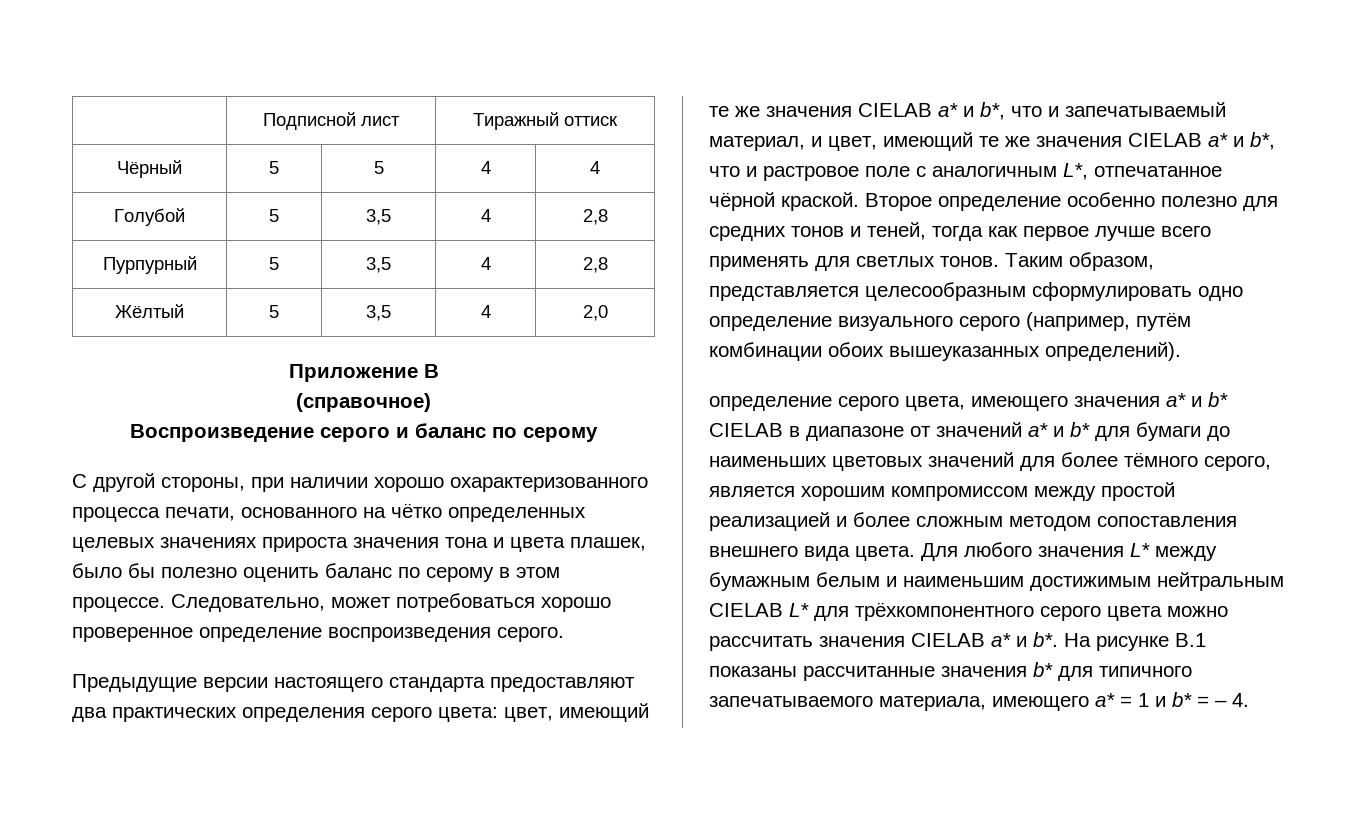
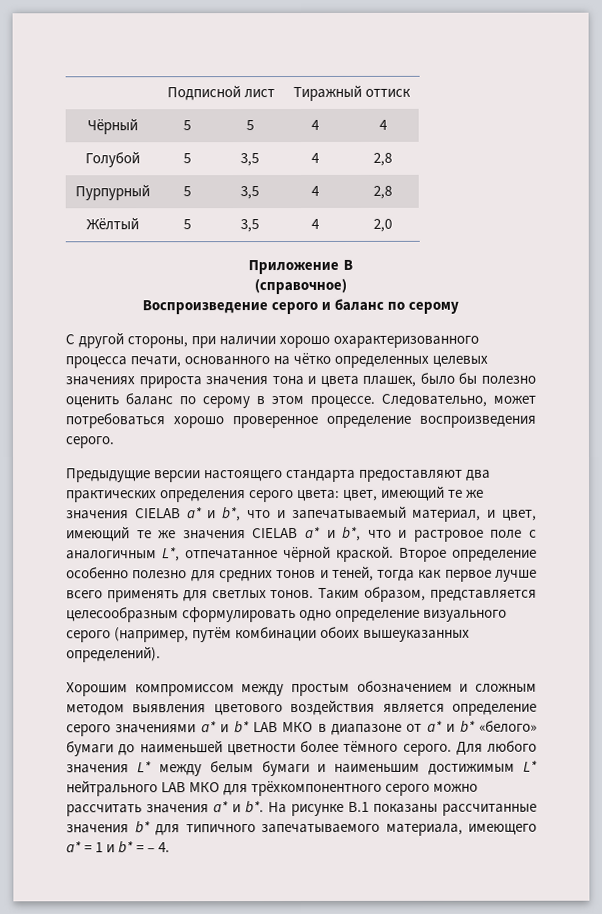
- определение серого цвета, имеющего значения a* и b* CIELAB в диапазоне от значений a* и b* для бумаги до наименьших цветовых значений для более тёмного серого, является хорошим компромиссом между простой реализацией и более сложным методом сопоставления внешнего вида цвета.
+ Хорошим компромиссом между простым обозначением и сложным методом выявления цветового воздействия является определение серого значениями a* и b* LAB МКО в диапазоне от a* и b* «белого» бумаги до наименьшей цветности более тёмного серого.
- Для любого значения L* между бумажным белым и наименьшим достижимым нейтральным CIELAB L* для трёхкомпонентного серого цвета можно рассчитать значения CIELAB a* и b*.
+ Для любого значения L* между белым бумаги и наименьшим достижимым L* нейтрального LAB МКО для трёхкомпонентного серого можно рассчитать значения a* и b*.

